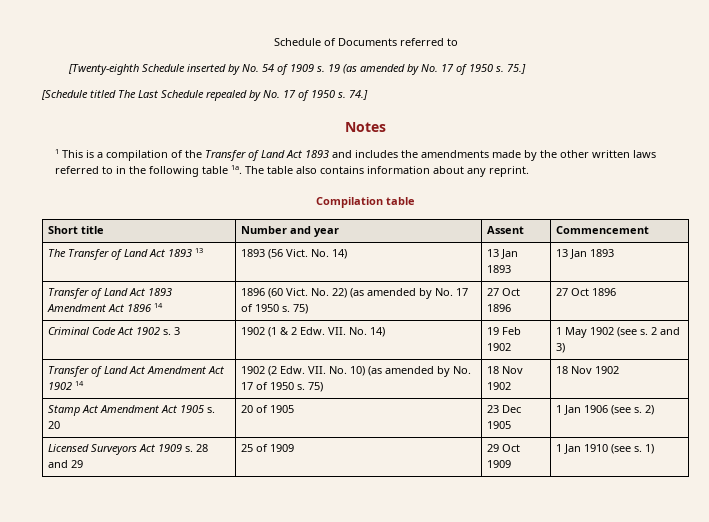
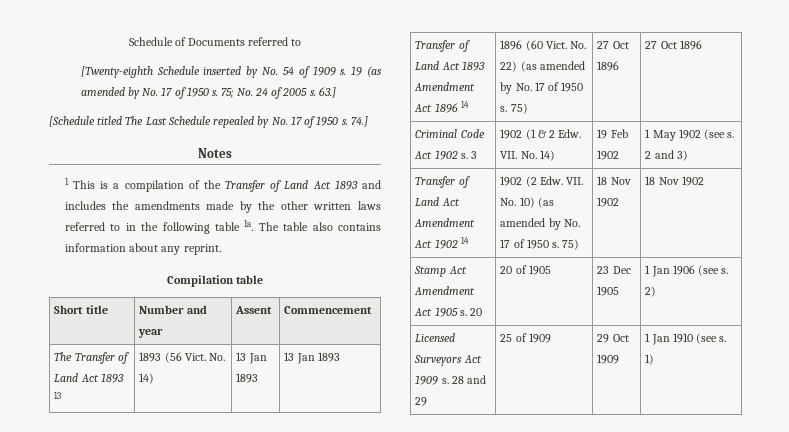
- 75.]
+ 75; No. 24 of 2005 s. 63.]

